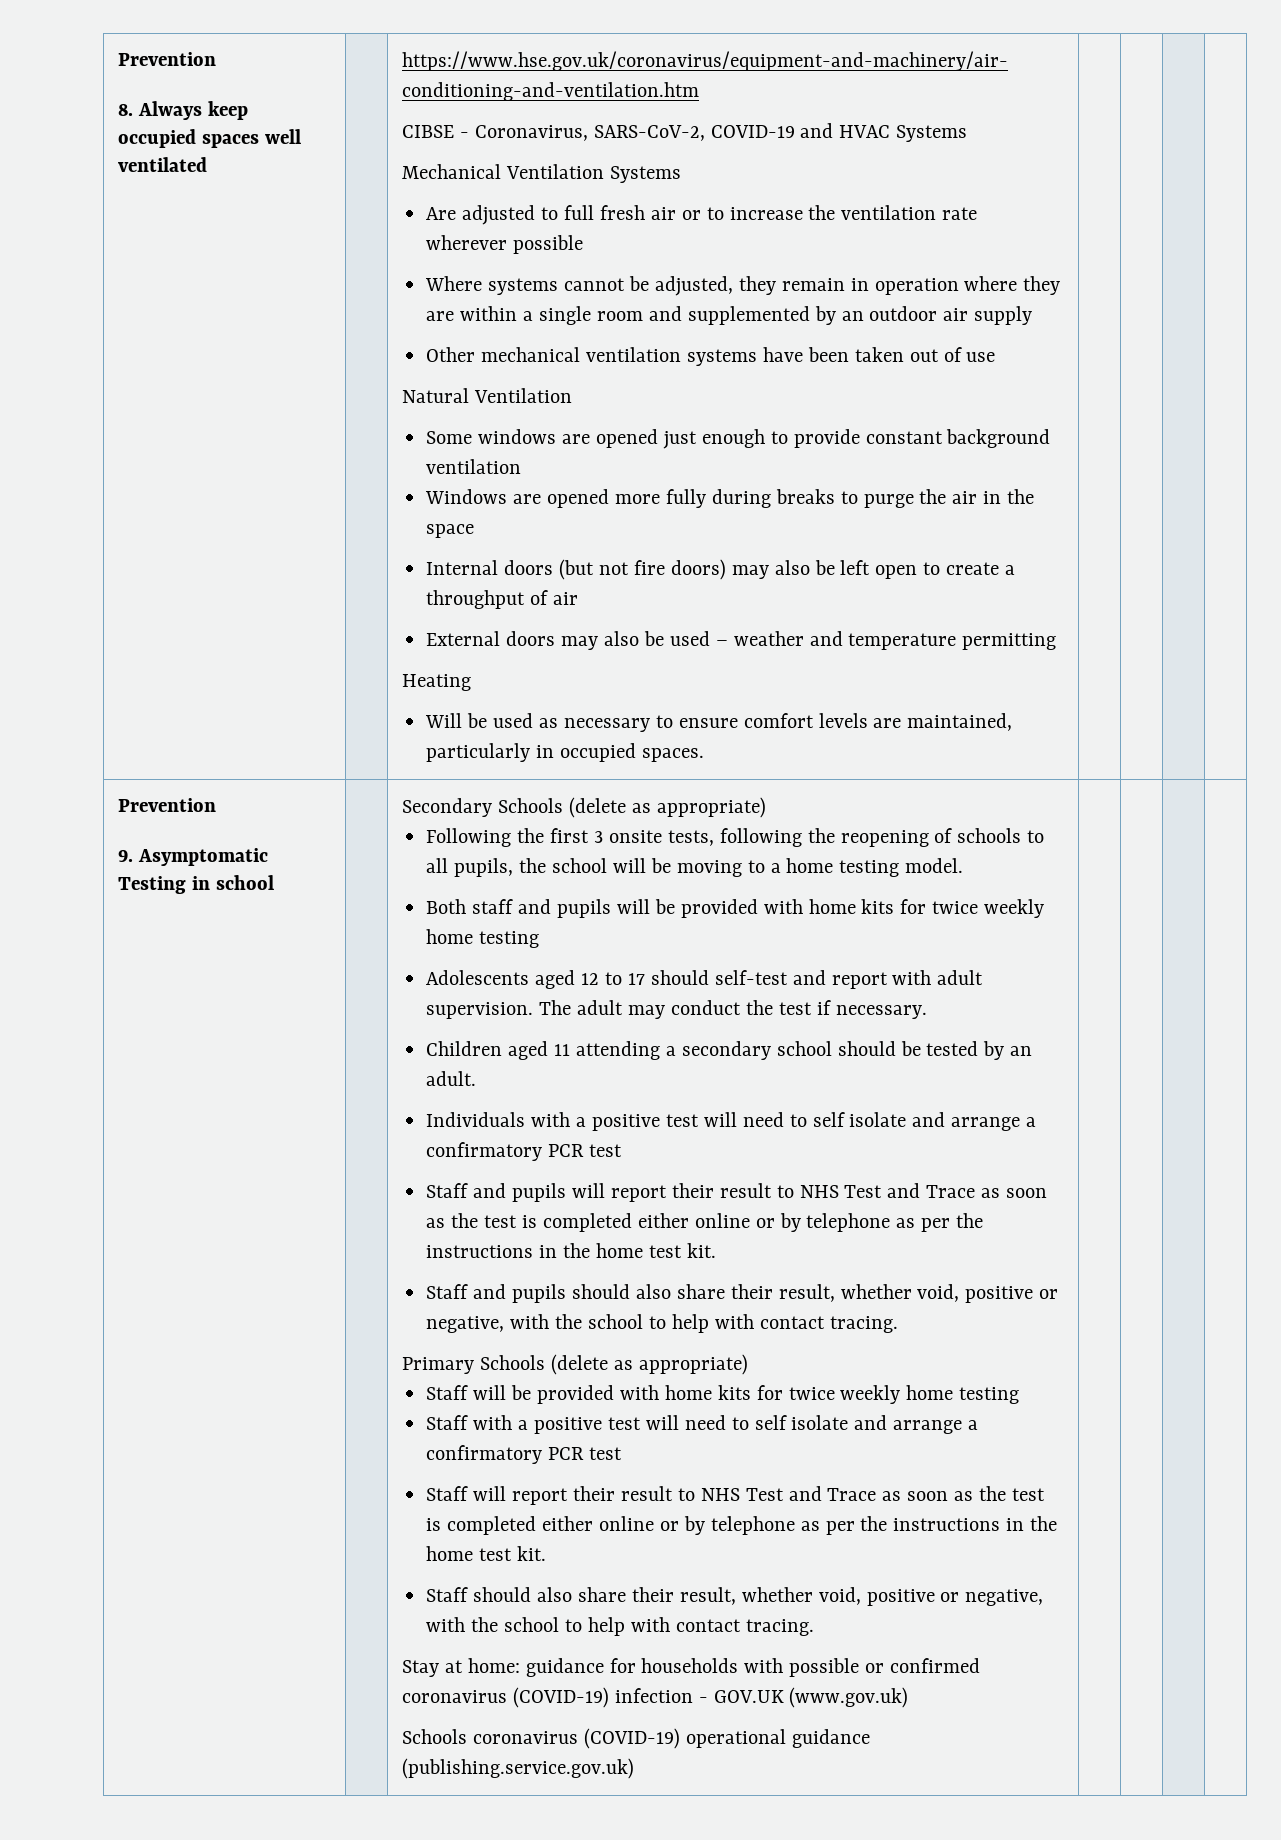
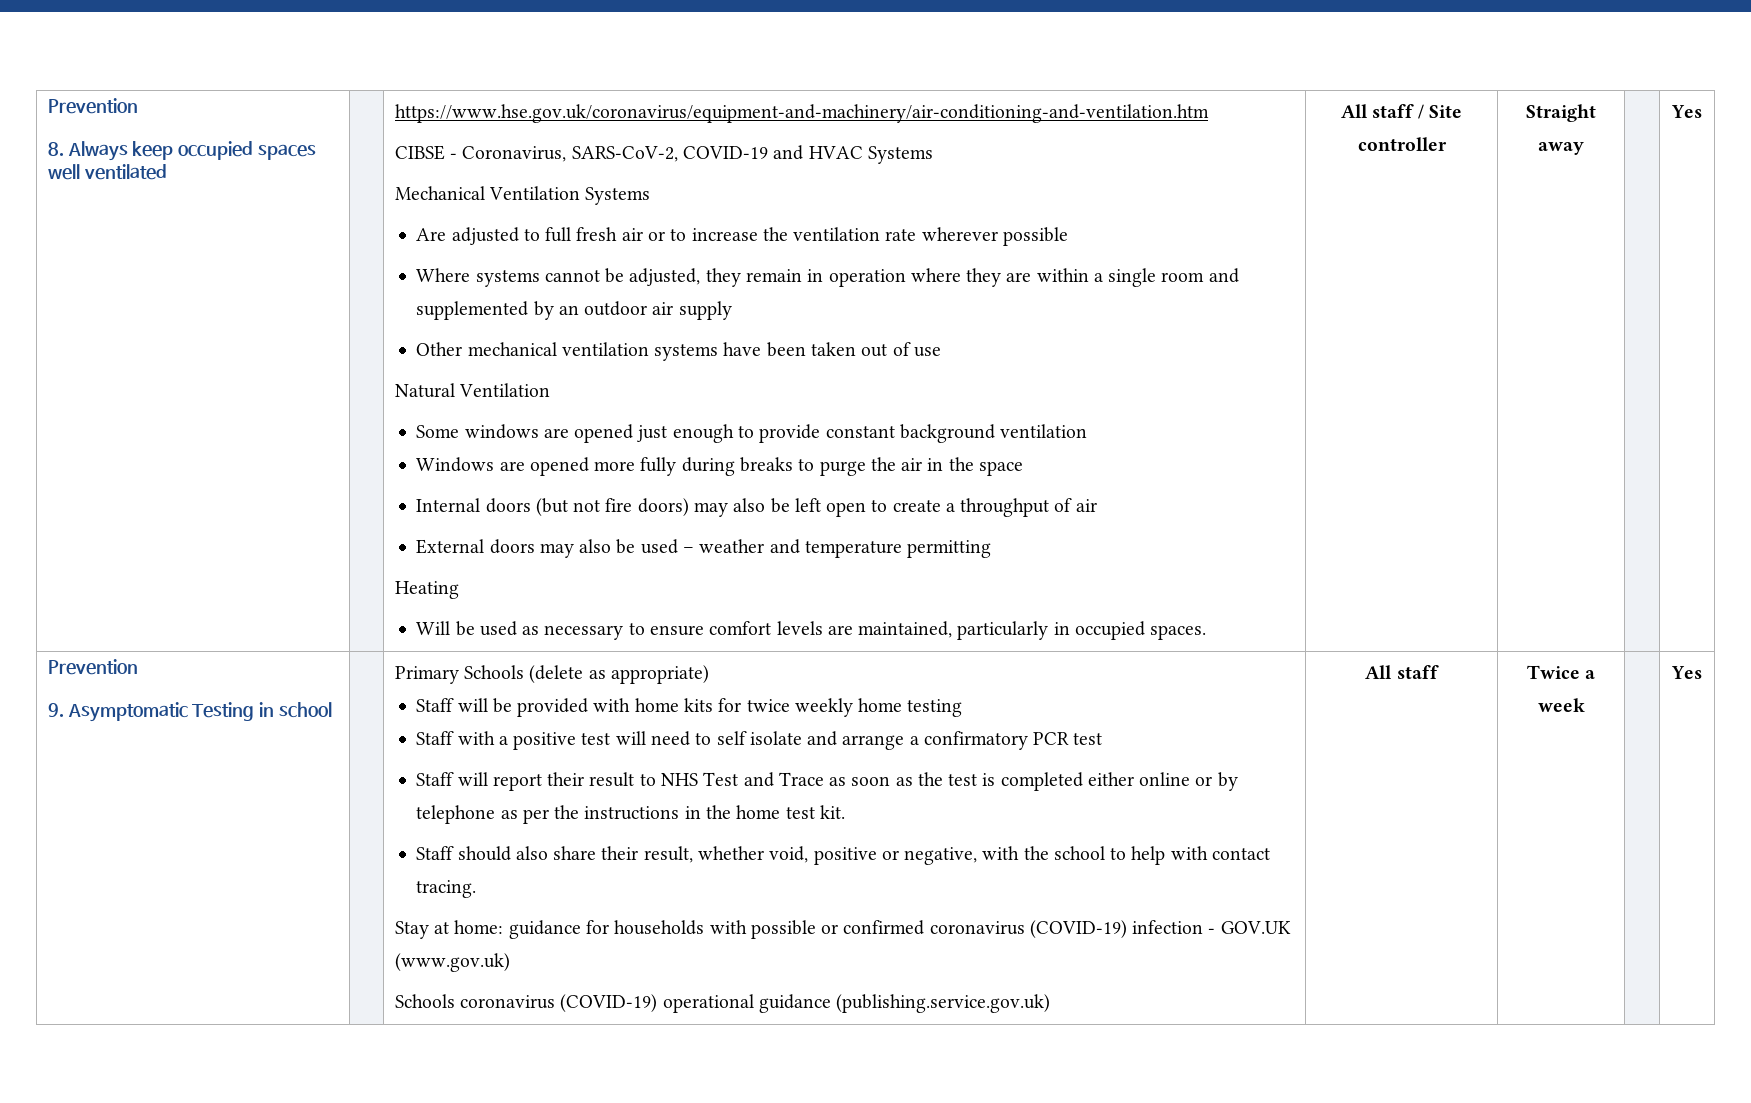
+ All staff / Site controller | Straight away | | Yes
- Secondary Schools (delete as appropriate)
- Following the first 3 onsite tests, following the reopening of schools to all pupils, the school will be moving to a home testing model.
- Both staff and pupils will be provided with home kits for twice weekly home testing
- Adolescents aged 12 to 17 should self-test and report with adult supervision. The adult may conduct the test if necessary.
- Children aged 11 attending a secondary school should be tested by an adult.
- Individuals with a positive test will need to self isolate and arrange a confirmatory PCR test
- Staff and pupils will report their result to NHS Test and Trace as soon as the test is completed either online or by telephone as per the instructions in the home test kit.
- Staff and pupils should also share their result, whether void, positive or negative, with the school to help with contact tracing.
+ All staff | Twice a week | | Yes

